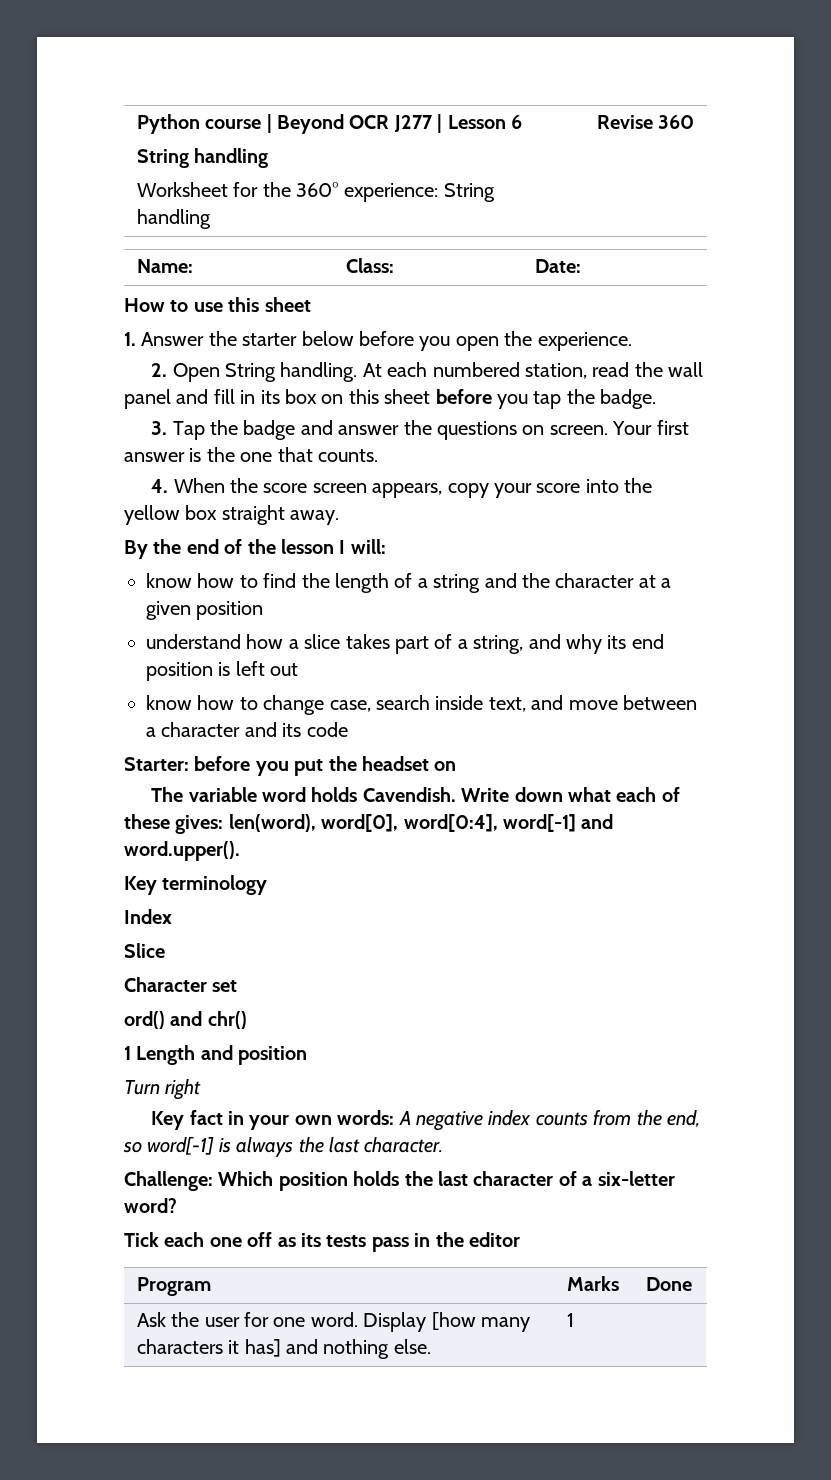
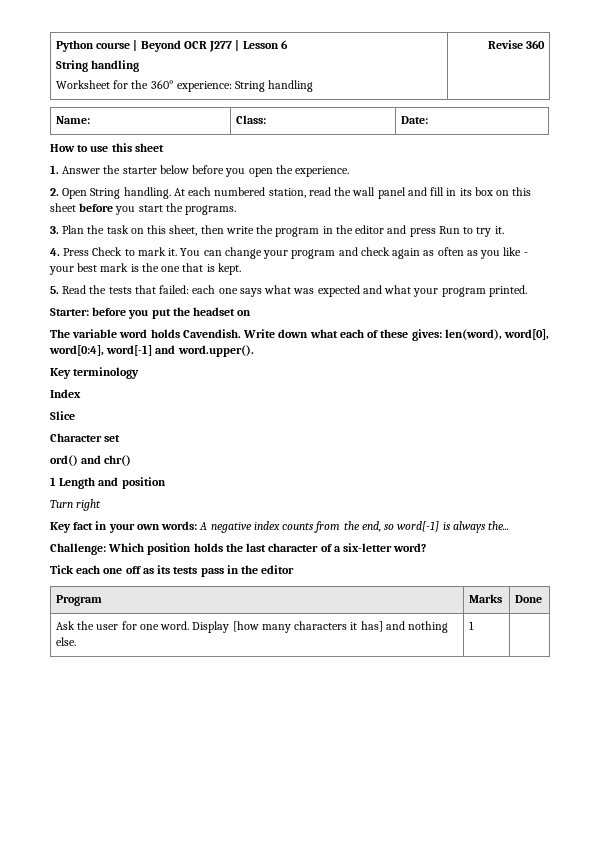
- At each numbered station, read the wall panel and fill in its box on this sheet before you tap the badge.
- 3. Tap the badge and answer the questions on screen. Your first answer is the one that counts.
- 4. When the score screen appears, copy your score into the yellow box straight away.
- By the end of the lesson I will:
- know how to find the length of a string and the character at a given position
- understand how a slice takes part of a string, and why its end position is left out
- know how to change case, search inside text, and move between a character and its code
+ At each numbered station, read the wall panel and fill in its box on this sheet before you start the programs.
+ 3. Plan the task on this sheet, then write the program in the editor and press Run to try it.
+ 4. Press Check to mark it. You can change your program and check again as often as you like - your best mark is the one that is kept.
+ 5. Read the tests that failed: each one says what was expected and what your program printed.
- Key fact in your own words: A negative index counts from the end, so word[-1] is always the last character.
+ Key fact in your own words: A negative index counts from the end, so word[-1] is always the...

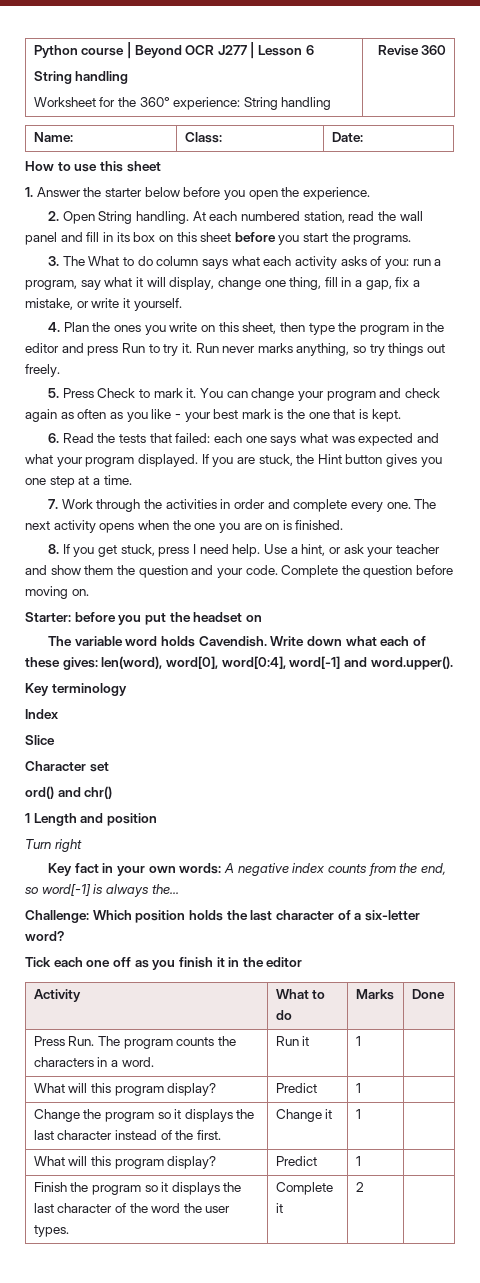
- 3. Plan the task on this sheet, then write the program in the editor and press Run to try it.
- 4. Press Check to mark it.
+ 3. The What to do column says what each activity asks of you: run a program, say what it will display, change one thing, fill in a gap, fix a mistake, or write it yourself.
+ 4. Plan the ones you write on this sheet, then type the program in the editor and press Run to try it. Run never marks anything, so try things out freely.
+ 5. Press Check to mark it.
- 5. Read the tests that failed: each one says what was expected and what your program printed.
+ 6. Read the tests that failed: each one says what was expected and what your program displayed. If you are stuck, the Hint button gives you one step at a time.
+ 7. Work through the activities in order and complete every one. The next activity opens when the one you are on is finished.
+ 8. If you get stuck, press I need help. Use a hint, or ask your teacher and show them the question and your code. Complete the question before moving on.
- Tick each one off as its tests pass in the editor
+ Tick each one off as you finish it in the editor
- Program | Marks | Done
- Ask the user for one word. Display [how many characters it has] and nothing else. | 1 |
+ Activity | What to do | Marks | Done
+ Press Run. The program counts the characters in a word. | Run it | 1 |
+ What will this program display? | Predict | 1 |
+ Change the program so it displays the last character instead of the first. | Change it | 1 |
+ What will this program display? | Predict | 1 |
+ Finish the program so it displays the last character of the word the user types. | Complete it | 2 |

